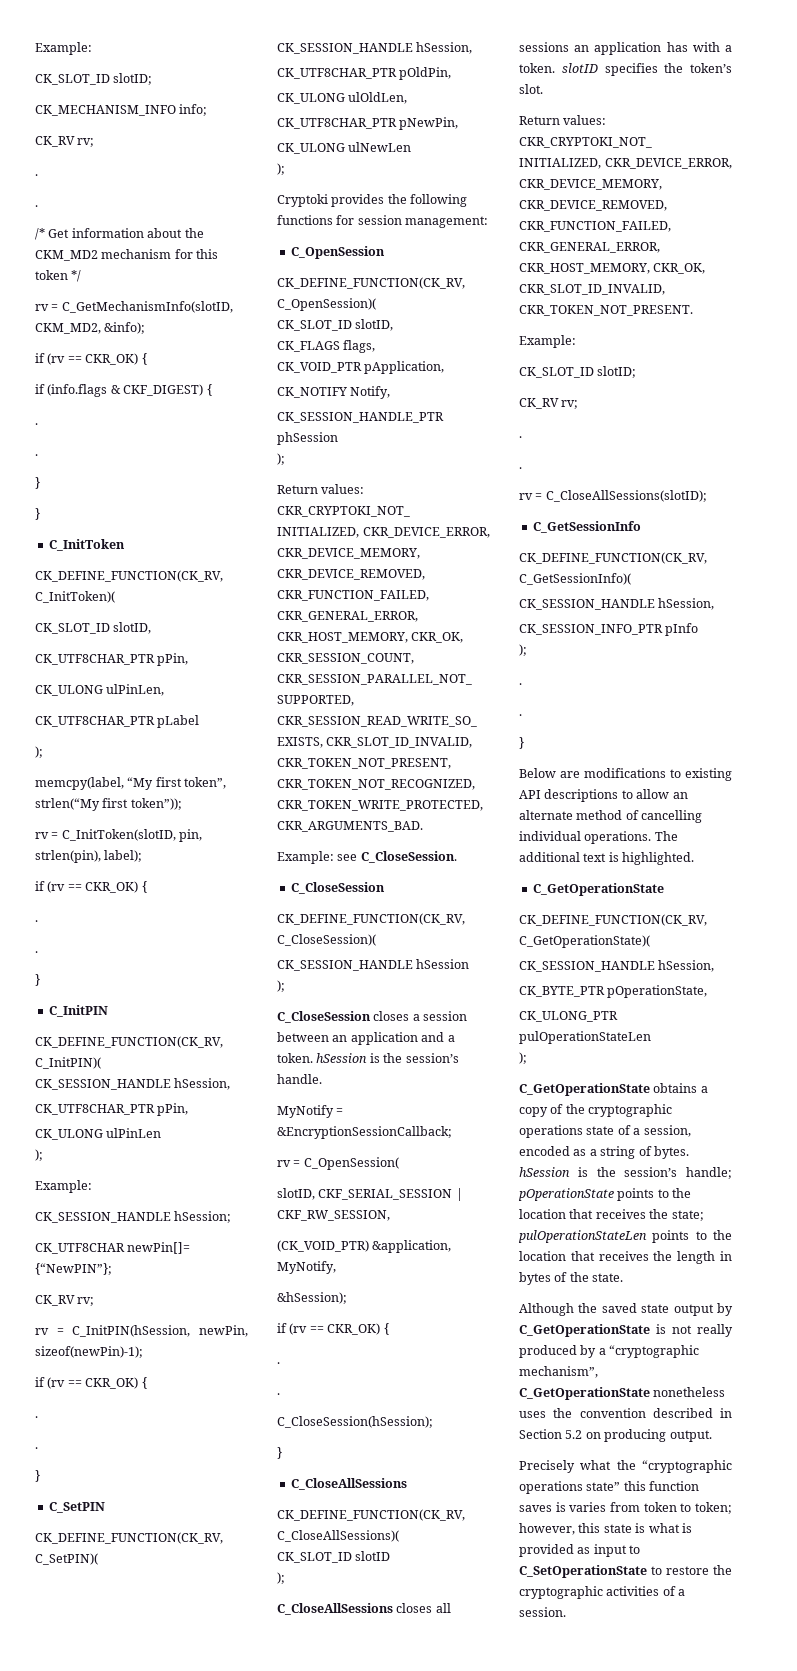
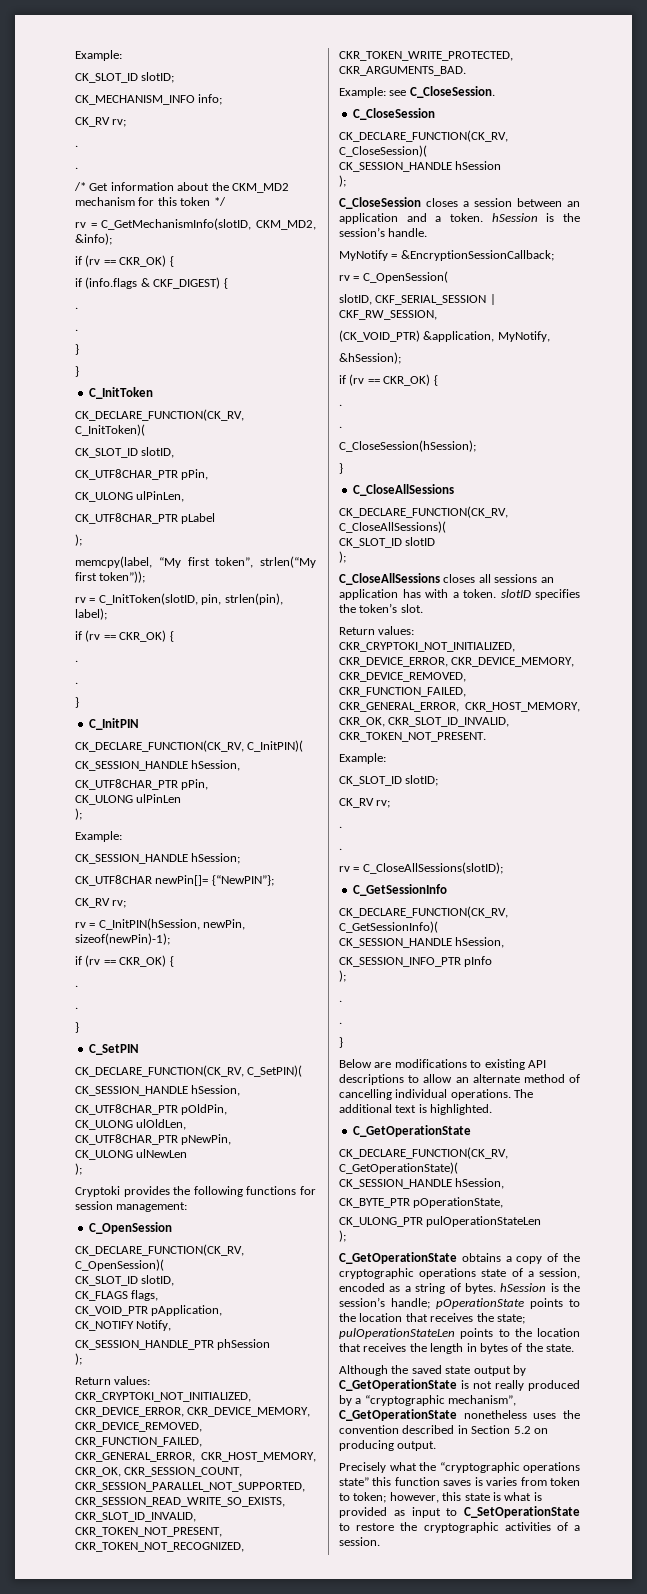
- CK_DEFINE_FUNCTION(CK_RV, C_InitToken)(
+ CK_DECLARE_FUNCTION(CK_RV, C_InitToken)(
- CK_DEFINE_FUNCTION(CK_RV, C_InitPIN)(
+ CK_DECLARE_FUNCTION(CK_RV, C_InitPIN)(
- CK_DEFINE_FUNCTION(CK_RV, C_SetPIN)(
+ CK_DECLARE_FUNCTION(CK_RV, C_SetPIN)(
- CK_DEFINE_FUNCTION(CK_RV, C_OpenSession)(
+ CK_DECLARE_FUNCTION(CK_RV, C_OpenSession)(
- CK_DEFINE_FUNCTION(CK_RV, C_CloseSession)(
+ CK_DECLARE_FUNCTION(CK_RV, C_CloseSession)(
- CK_DEFINE_FUNCTION(CK_RV, C_CloseAllSessions)(
+ CK_DECLARE_FUNCTION(CK_RV, C_CloseAllSessions)(
- CK_DEFINE_FUNCTION(CK_RV, C_GetSessionInfo)(
+ CK_DECLARE_FUNCTION(CK_RV, C_GetSessionInfo)(
- CK_DEFINE_FUNCTION(CK_RV, C_GetOperationState)(
+ CK_DECLARE_FUNCTION(CK_RV, C_GetOperationState)(

